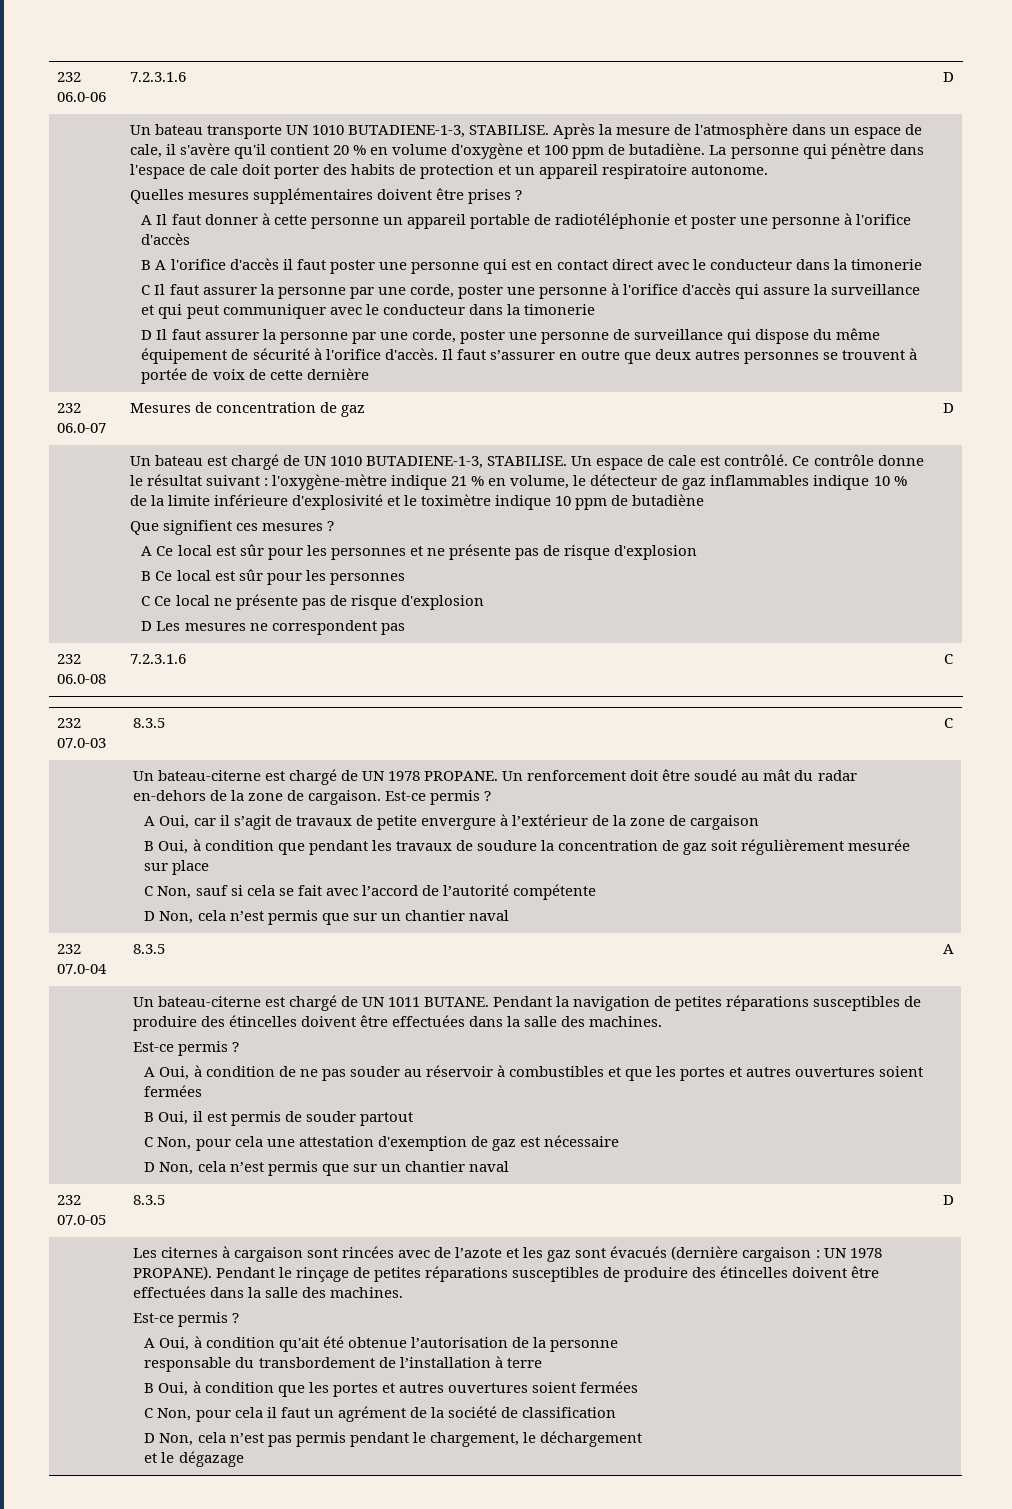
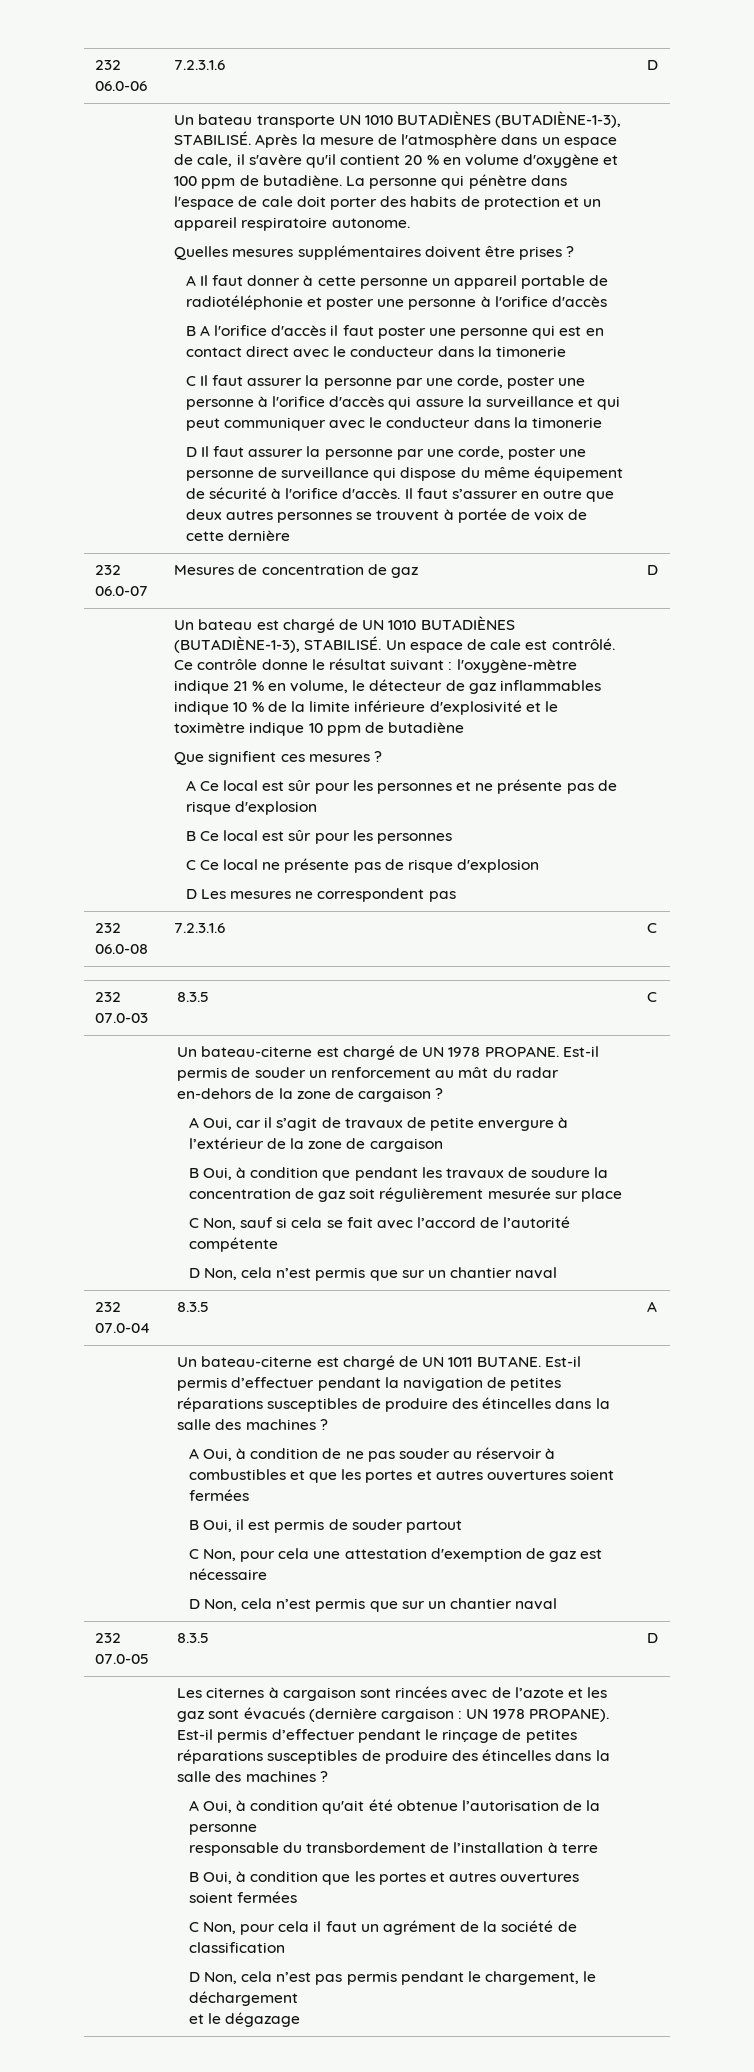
- Un bateau transporte UN 1010 BUTADIENE-1-3, STABILISE.
+ Un bateau transporte UN 1010 BUTADIÈNES (BUTADIÈNE-1-3), STABILISÉ.
- Un bateau est chargé de UN 1010 BUTADIENE-1-3, STABILISE.
+ Un bateau est chargé de UN 1010 BUTADIÈNES (BUTADIÈNE-1-3), STABILISÉ.
- Un renforcement doit être soudé au mât du radar en-dehors de la zone de cargaison. Est-ce permis ?
+ Est-il permis de souder un renforcement au mât du radar en-dehors de la zone de cargaison ?
- Pendant la navigation de petites réparations susceptibles de produire des étincelles doivent être effectuées dans la salle des machines.
- Est-ce permis ?
+ Est-il permis d’effectuer pendant la navigation de petites réparations susceptibles de produire des étincelles dans la salle des machines ?
- Pendant le rinçage de petites réparations susceptibles de produire des étincelles doivent être effectuées dans la salle des machines.
- Est-ce permis ?
+ Est-il permis d’effectuer pendant le rinçage de petites réparations susceptibles de produire des étincelles dans la salle des machines ?

